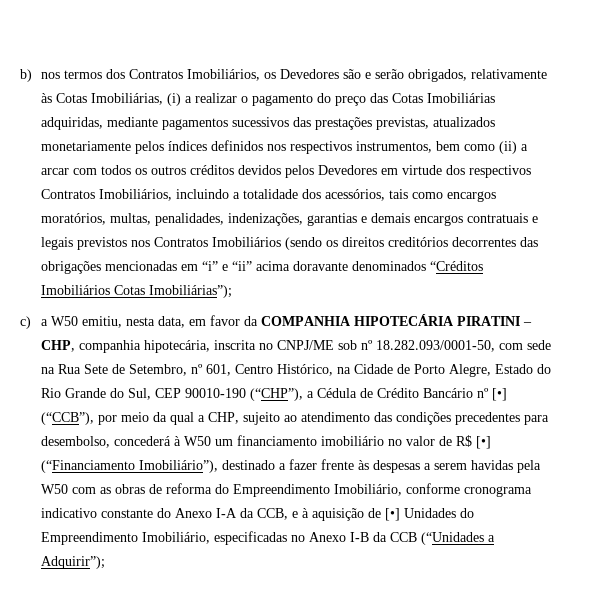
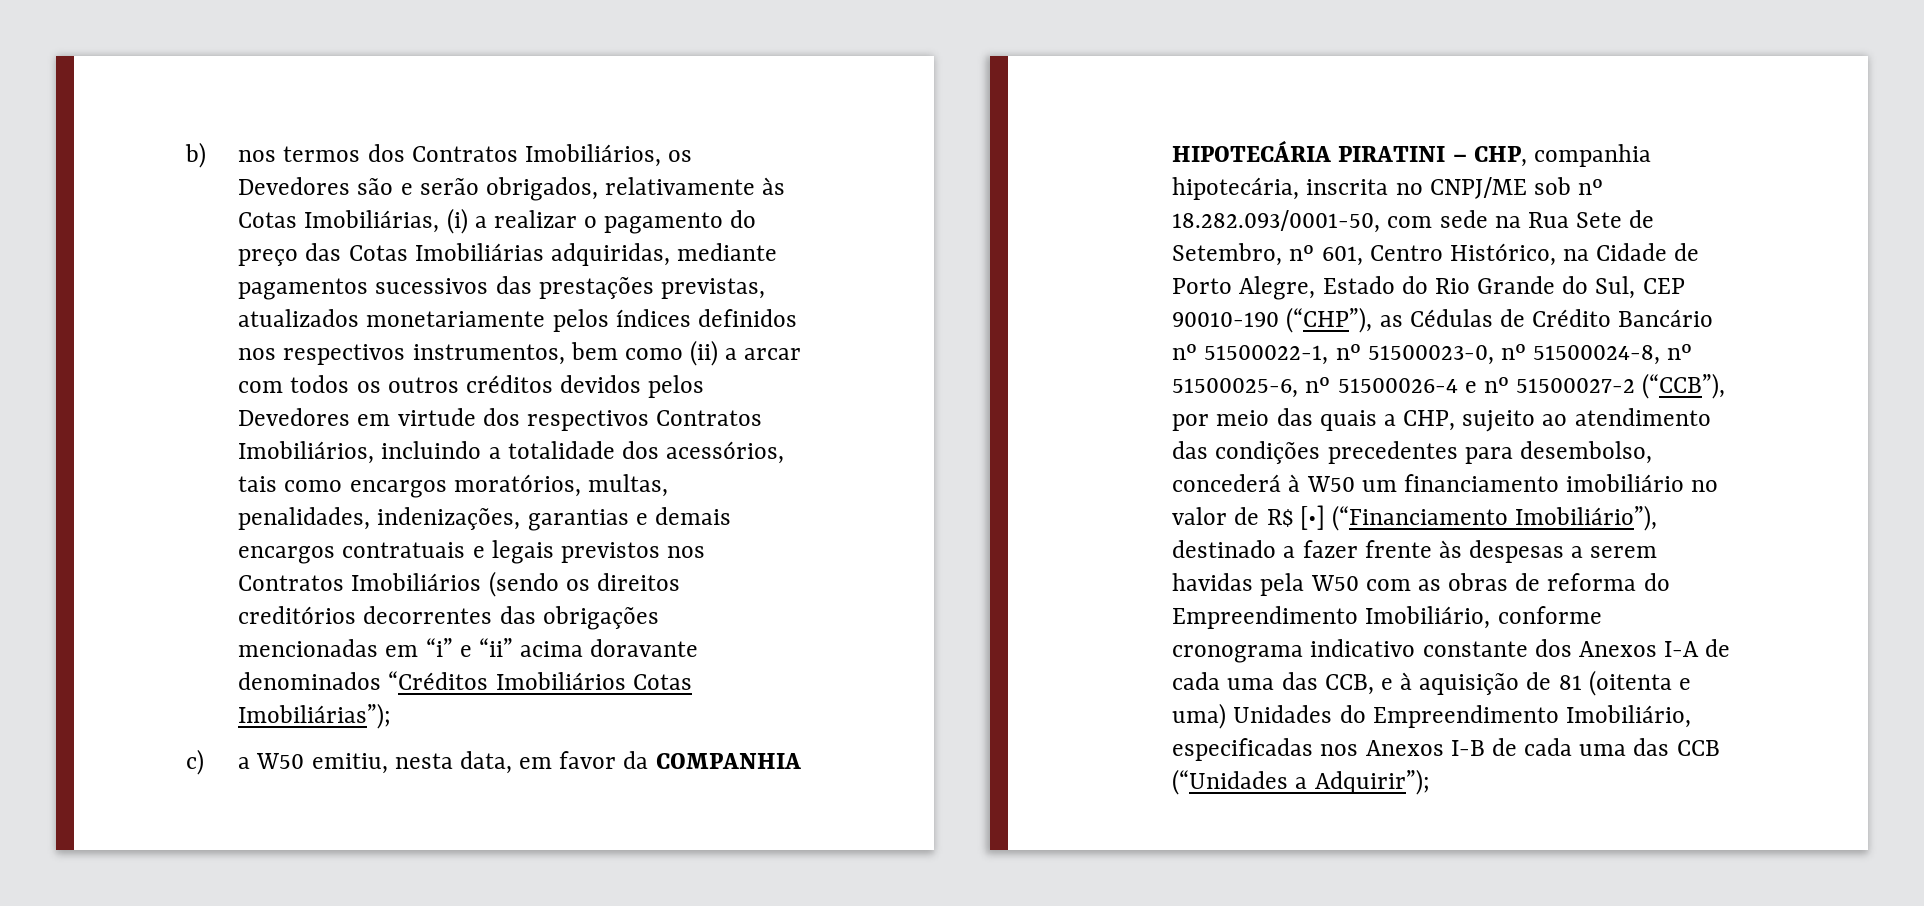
- c) a W50 emitiu, nesta data, em favor da COMPANHIA HIPOTECÁRIA PIRATINI – CHP, companhia hipotecária, inscrita no CNPJ/ME sob nº 18.282.093/0001-50, com sede na Rua Sete de Setembro, nº 601, Centro Histórico, na Cidade de Porto Alegre, Estado do Rio Grande do Sul, CEP 90010-190 (“CHP”), a Cédula de Crédito Bancário nº [•] (“CCB”), por meio da qual a CHP, sujeito ao atendimento das condições precedentes para desembolso, concederá à W50 um financiamento imobiliário no valor de R$ [•] (“Financiamento Imobiliário”), destinado a fazer frente às despesas a serem havidas pela W50 com as obras de reforma do Empreendimento Imobiliário, conforme cronograma indicativo constante do Anexo I-A da CCB, e à aquisição de [•] Unidades do Empreendimento Imobiliário, especificadas no Anexo I-B da CCB (“Unidades a Adquirir”);
+ c) a W50 emitiu, nesta data, em favor da COMPANHIA HIPOTECÁRIA PIRATINI – CHP, companhia hipotecária, inscrita no CNPJ/ME sob nº 18.282.093/0001-50, com sede na Rua Sete de Setembro, nº 601, Centro Histórico, na Cidade de Porto Alegre, Estado do Rio Grande do Sul, CEP 90010-190 (“CHP”), as Cédulas de Crédito Bancário nº 51500022-1, nº 51500023-0, nº 51500024-8, nº 51500025-6, nº 51500026-4 e nº 51500027-2 (“CCB”), por meio das quais a CHP, sujeito ao atendimento das condições precedentes para desembolso, concederá à W50 um financiamento imobiliário no valor de R$ [•] (“Financiamento Imobiliário”), destinado a fazer frente às despesas a serem havidas pela W50 com as obras de reforma do Empreendimento Imobiliário, conforme cronograma indicativo constante dos Anexos I-A de cada uma das CCB, e à aquisição de 81 (oitenta e uma) Unidades do Empreendimento Imobiliário, especificadas nos Anexos I-B de cada uma das CCB (“Unidades a Adquirir”);

